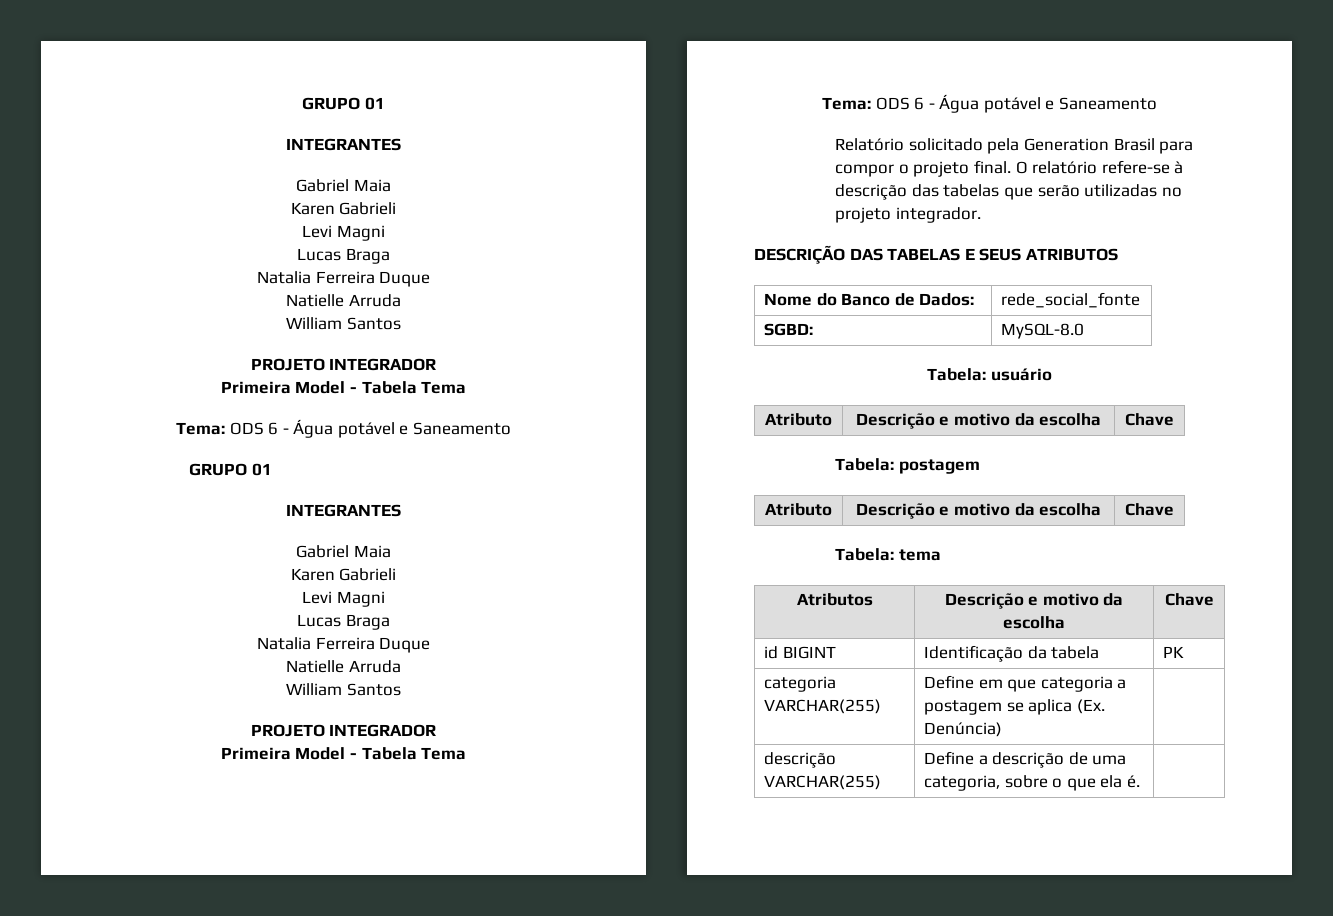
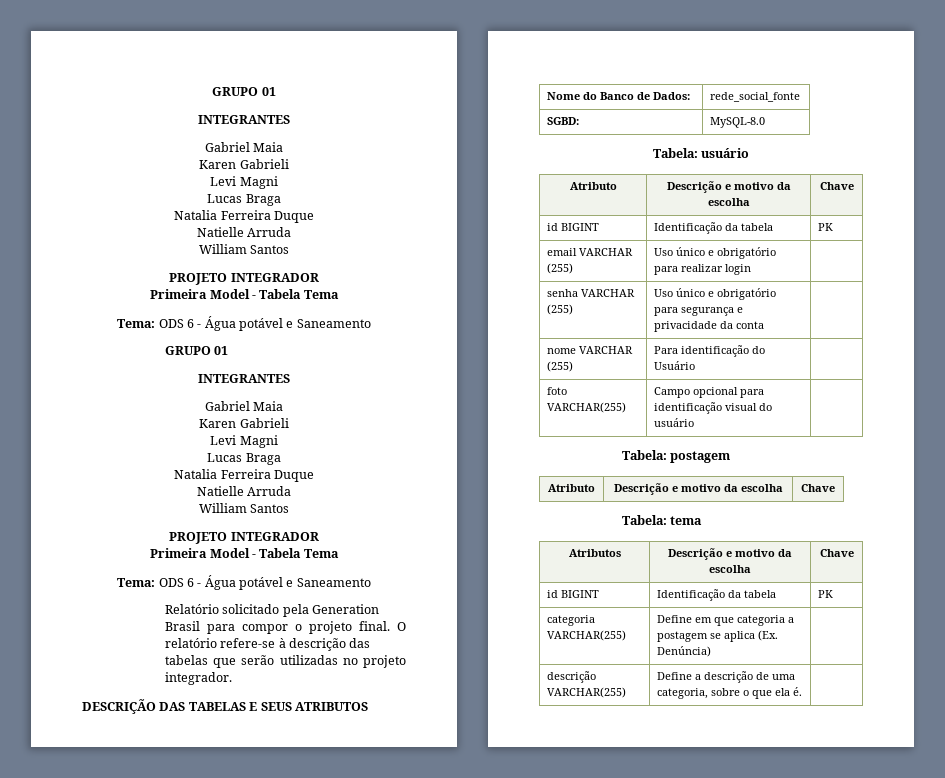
  Tabela: usuário
  Atributo | Descrição e motivo da escolha | Chave
+ id BIGINT | Identificação da tabela | PK
+ email VARCHAR (255) | Uso único e obrigatório para realizar login |
+ senha VARCHAR (255) | Uso único e obrigatório para segurança e privacidade da conta |
+ nome VARCHAR (255) | Para identificação do Usuário |
+ foto VARCHAR(255) | Campo opcional para identificação visual do usuário |

